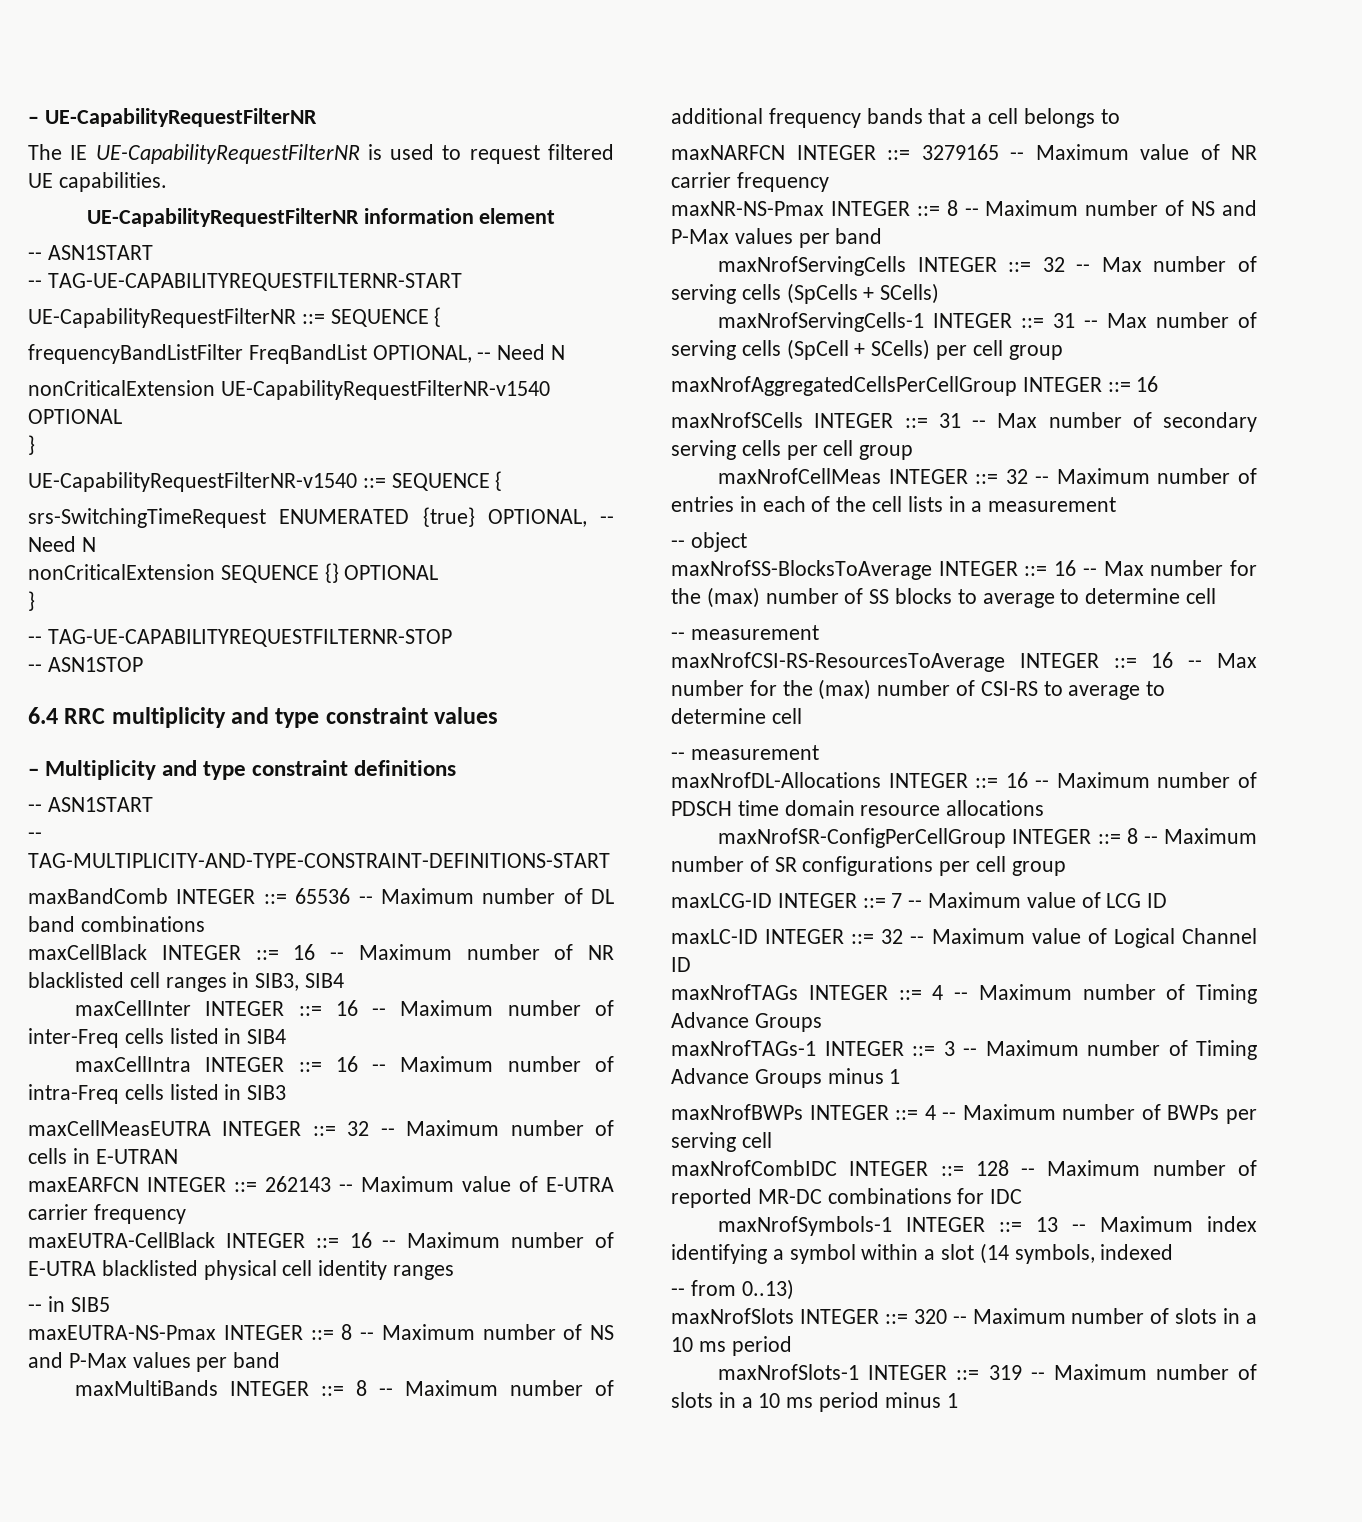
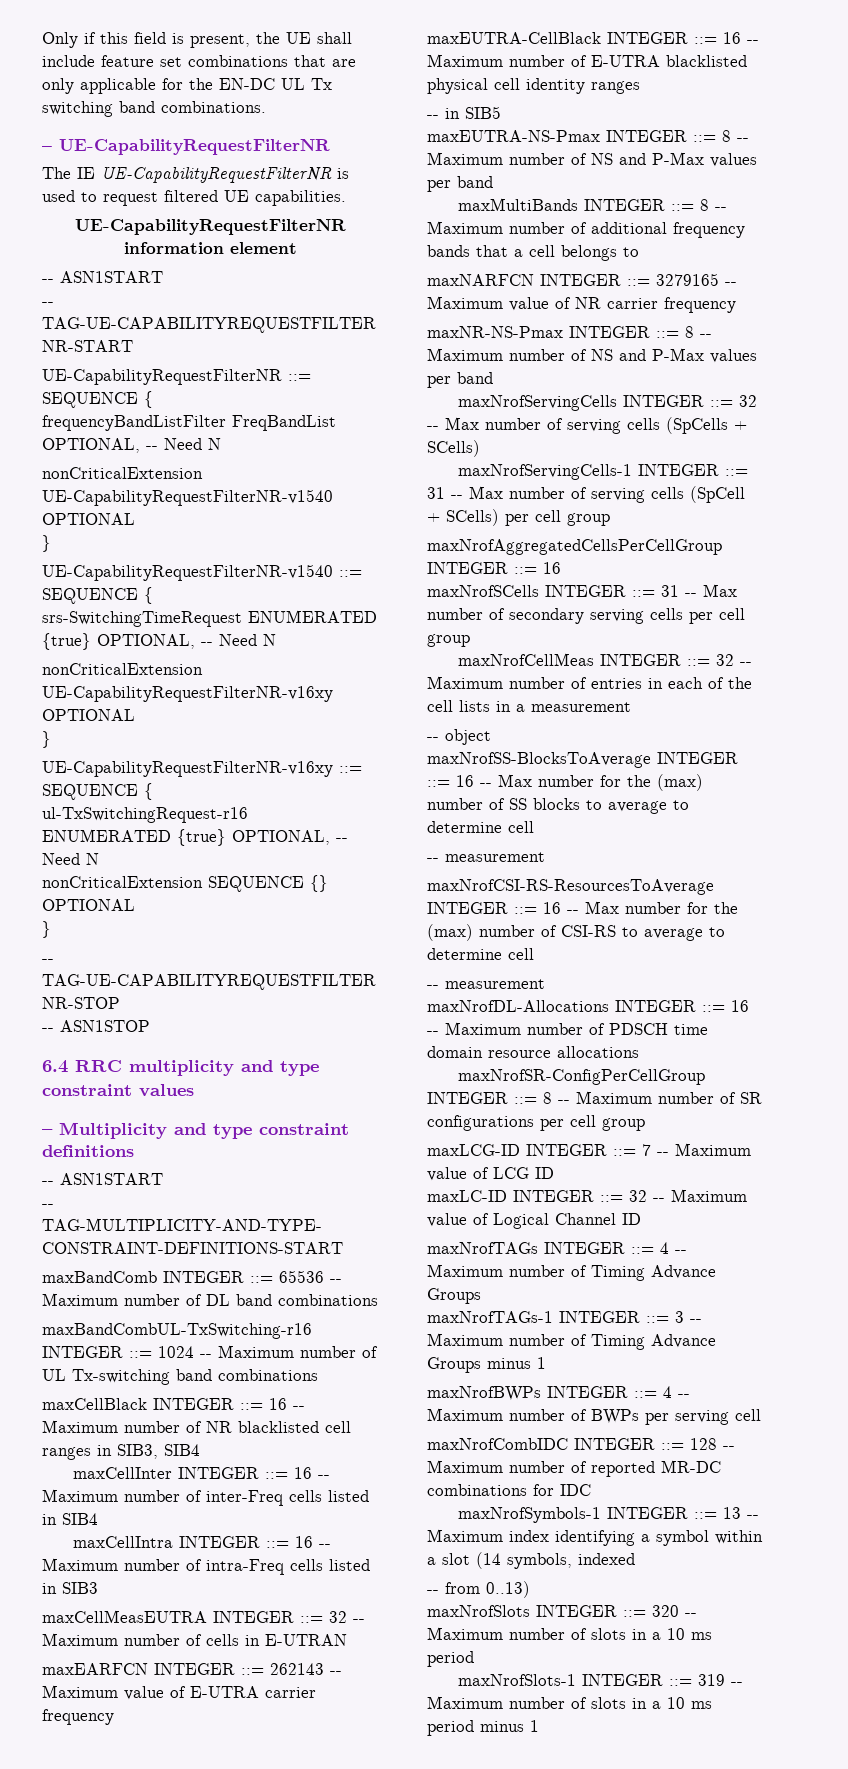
+ Only if this field is present, the UE shall include feature set combinations that are only applicable for the EN-DC UL Tx switching band combinations.
+ nonCriticalExtension UE-CapabilityRequestFilterNR-v16xy OPTIONAL
+ }
+ UE-CapabilityRequestFilterNR-v16xy ::= SEQUENCE {
+ ul-TxSwitchingRequest-r16 ENUMERATED {true} OPTIONAL, -- Need N
+ maxBandCombUL-TxSwitching-r16 INTEGER ::= 1024 -- Maximum number of UL Tx-switching band combinations

